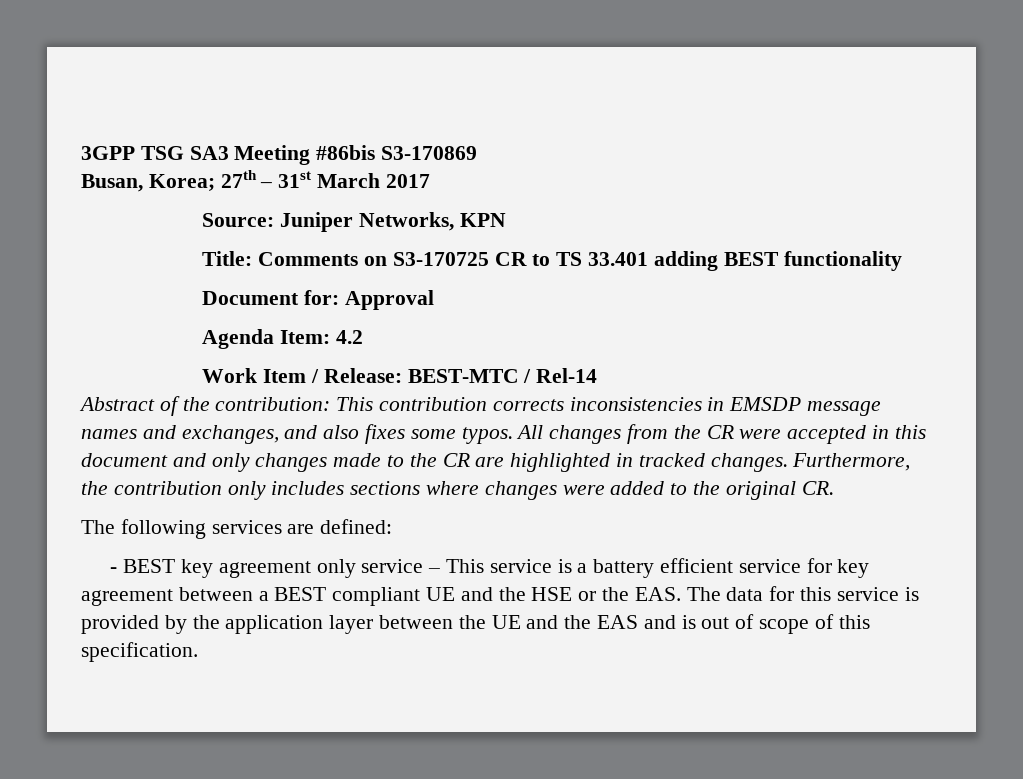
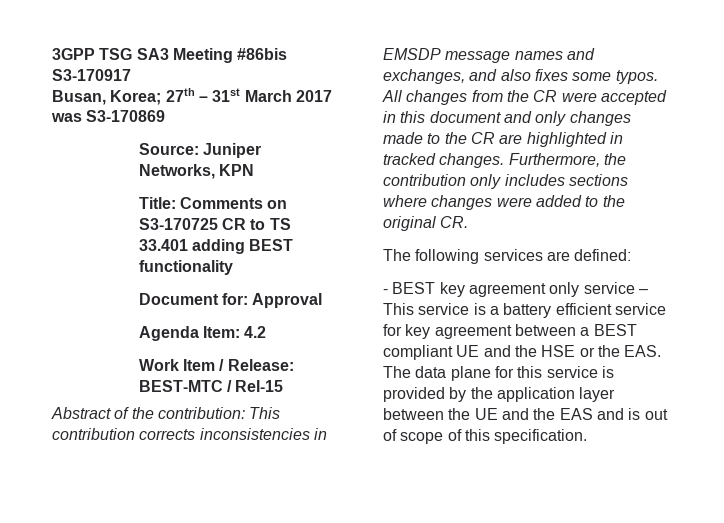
- 3GPP TSG SA3 Meeting #86bis S3-170869
+ 3GPP TSG SA3 Meeting #86bis S3-170917
- Busan, Korea; 27th – 31st March 2017
+ Busan, Korea; 27th – 31st March 2017 was S3-170869
- Work Item / Release: BEST-MTC / Rel-14
+ Work Item / Release: BEST-MTC / Rel-15
- - BEST key agreement only service – This service is a battery efficient service for key agreement between a BEST compliant UE and the HSE or the EAS. The data for this service is provided by the application layer between the UE and the EAS and is out of scope of this specification.
+ - BEST key agreement only service – This service is a battery efficient service for key agreement between a BEST compliant UE and the HSE or the EAS. The data plane for this service is provided by the application layer between the UE and the EAS and is out of scope of this specification.

